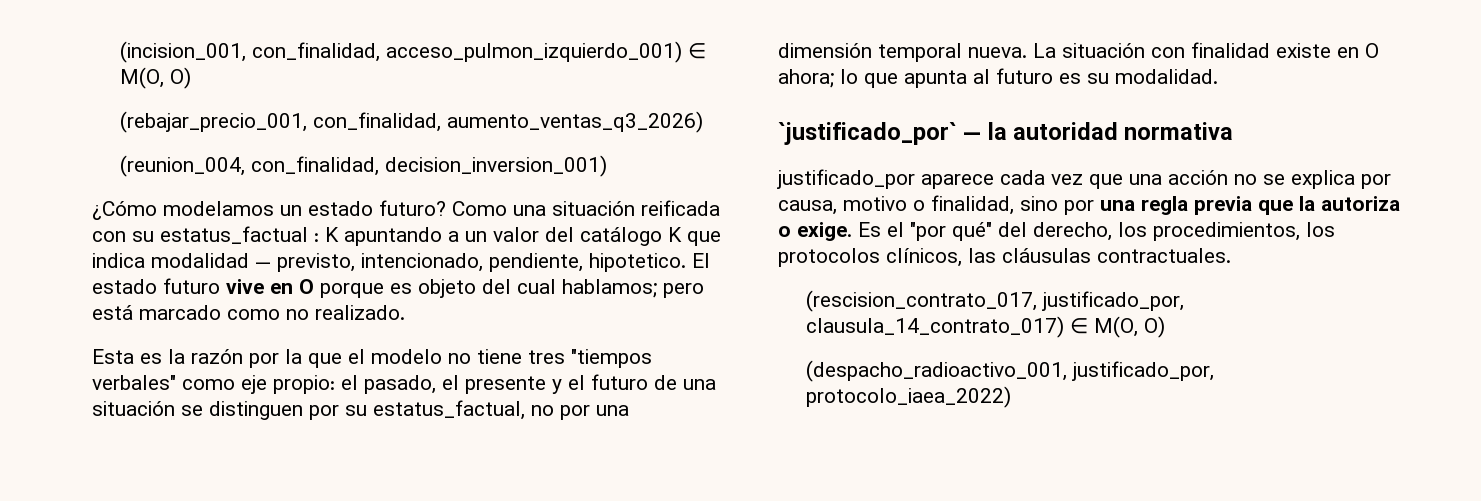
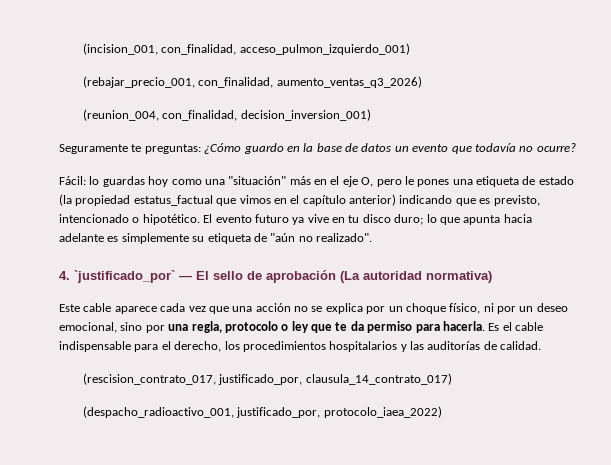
- (incision_001, con_finalidad, acceso_pulmon_izquierdo_001) ∈ M(O, O)
+ (incision_001, con_finalidad, acceso_pulmon_izquierdo_001)
- ¿Cómo modelamos un estado futuro? Como una situación reificada con su estatus_factual : K apuntando a un valor del catálogo K que indica modalidad — previsto, intencionado, pendiente, hipotetico. El estado futuro vive en O porque es objeto del cual hablamos; pero está marcado como no realizado.
- Esta es la razón por la que el modelo no tiene tres "tiempos verbales" como eje propio: el pasado, el presente y el futuro de una situación se distinguen por su estatus_factual, no por una dimensión temporal nueva. La situación con finalidad existe en O ahora; lo que apunta al futuro es su modalidad.
- `justificado_por` — la autoridad normativa
- justificado_por aparece cada vez que una acción no se explica por causa, motivo o finalidad, sino por una regla previa que la autoriza o exige. Es el "por qué" del derecho, los procedimientos, los protocolos clínicos, las cláusulas contractuales.
+ Seguramente te preguntas: ¿Cómo guardo en la base de datos un evento que todavía no ocurre?
+ Fácil: lo guardas hoy como una "situación" más en el eje O, pero le pones una etiqueta de estado (la propiedad estatus_factual que vimos en el capítulo anterior) indicando que es previsto, intencionado o hipotético. El evento futuro ya vive en tu disco duro; lo que apunta hacia adelante es simplemente su etiqueta de "aún no realizado".
+ 4. `justificado_por` — El sello de aprobación (La autoridad normativa)
+ Este cable aparece cada vez que una acción no se explica por un choque físico, ni por un deseo emocional, sino por una regla, protocolo o ley que te da permiso para hacerla. Es el cable indispensable para el derecho, los procedimientos hospitalarios y las auditorías de calidad.
- (rescision_contrato_017, justificado_por, clausula_14_contrato_017) ∈ M(O, O)
+ (rescision_contrato_017, justificado_por, clausula_14_contrato_017)

